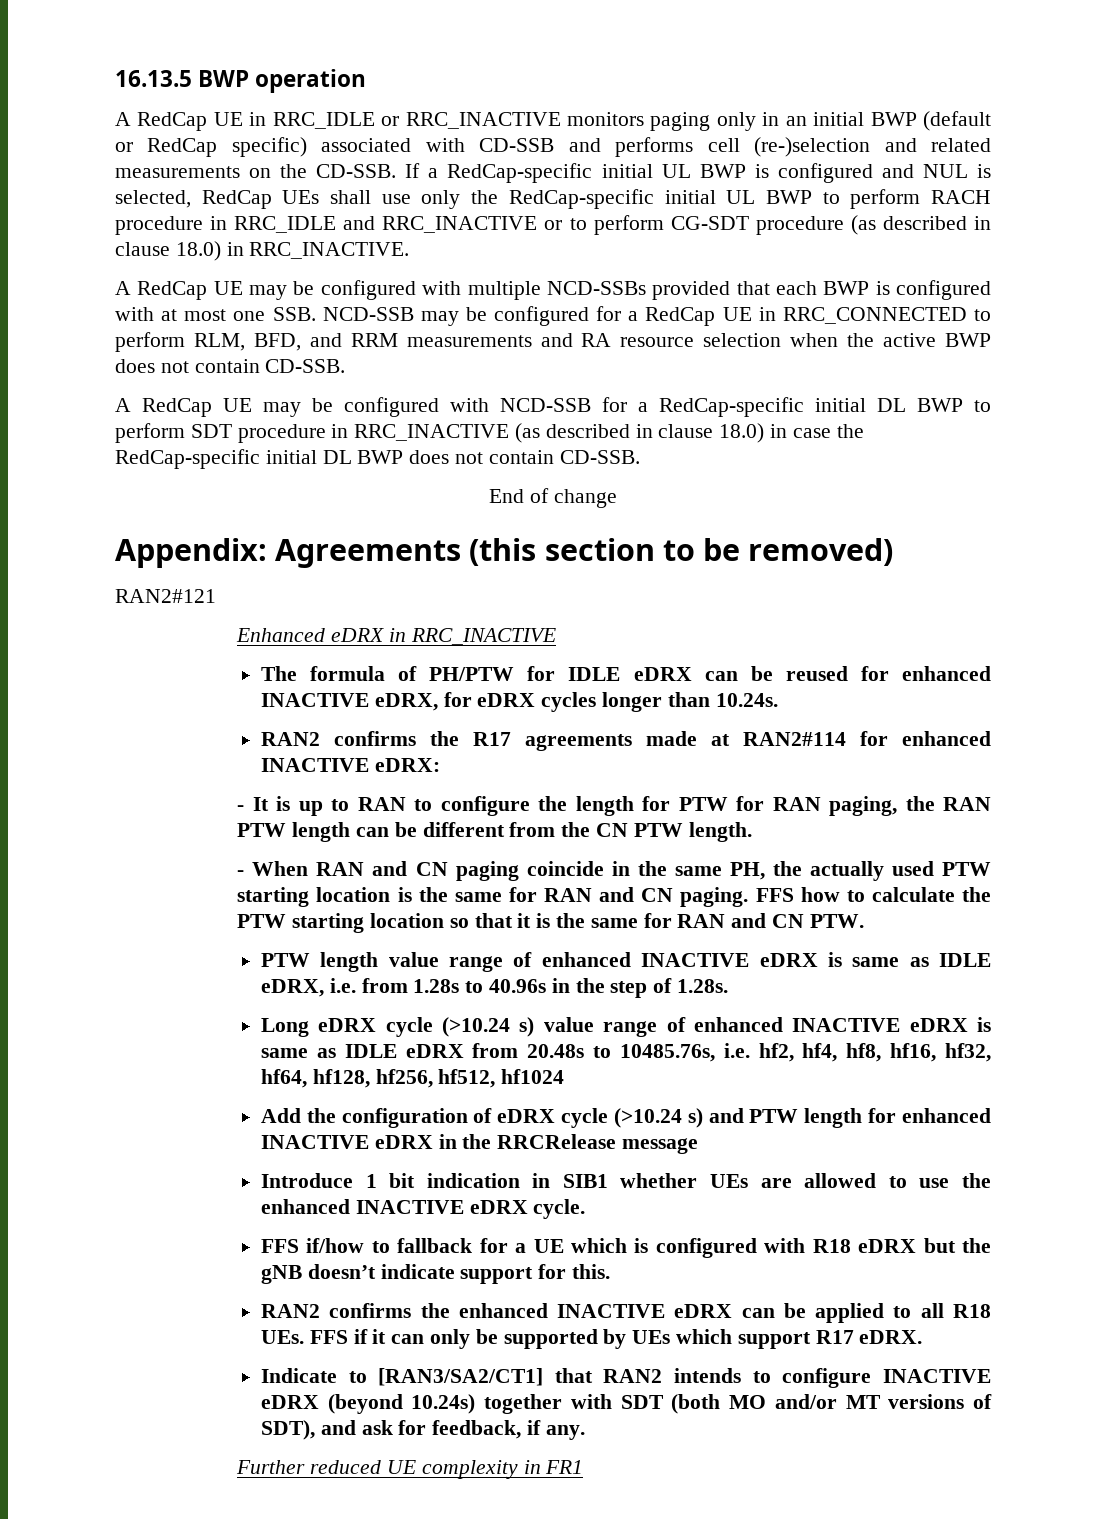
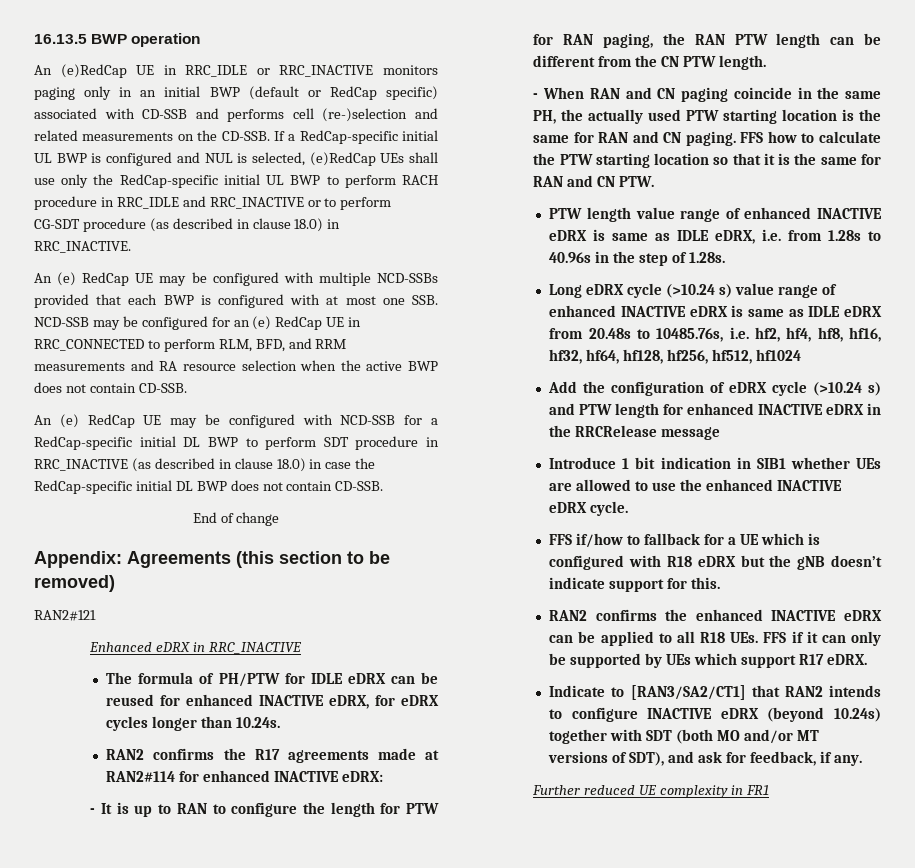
- A RedCap UE in RRC_IDLE or RRC_INACTIVE monitors paging only in an initial BWP (default or RedCap specific) associated with CD-SSB and performs cell (re-)selection and related measurements on the CD-SSB.
+ An (e)RedCap UE in RRC_IDLE or RRC_INACTIVE monitors paging only in an initial BWP (default or RedCap specific) associated with CD-SSB and performs cell (re-)selection and related measurements on the CD-SSB.
- If a RedCap-specific initial UL BWP is configured and NUL is selected, RedCap UEs shall use only the RedCap-specific initial UL BWP to perform RACH procedure in RRC_IDLE and RRC_INACTIVE or to perform CG-SDT procedure (as described in clause 18.0) in RRC_INACTIVE.
+ If a RedCap-specific initial UL BWP is configured and NUL is selected, (e)RedCap UEs shall use only the RedCap-specific initial UL BWP to perform RACH procedure in RRC_IDLE and RRC_INACTIVE or to perform CG-SDT procedure (as described in clause 18.0) in RRC_INACTIVE.
- A RedCap UE may be configured with multiple NCD-SSBs provided that each BWP is configured with at most one SSB. NCD-SSB may be configured for a RedCap UE in RRC_CONNECTED to perform RLM, BFD, and RRM measurements and RA resource selection when the active BWP does not contain CD-SSB.
+ An (e) RedCap UE may be configured with multiple NCD-SSBs provided that each BWP is configured with at most one SSB. NCD-SSB may be configured for an (e) RedCap UE in RRC_CONNECTED to perform RLM, BFD, and RRM measurements and RA resource selection when the active BWP does not contain CD-SSB.
- A RedCap UE may be configured with NCD-SSB for a RedCap-specific initial DL BWP to perform SDT procedure in RRC_INACTIVE (as described in clause 18.0) in case the RedCap-specific initial DL BWP does not contain CD-SSB.
+ An (e) RedCap UE may be configured with NCD-SSB for a RedCap-specific initial DL BWP to perform SDT procedure in RRC_INACTIVE (as described in clause 18.0) in case the RedCap-specific initial DL BWP does not contain CD-SSB.

